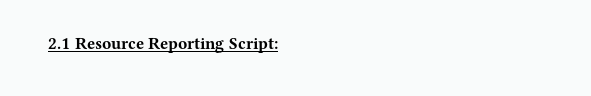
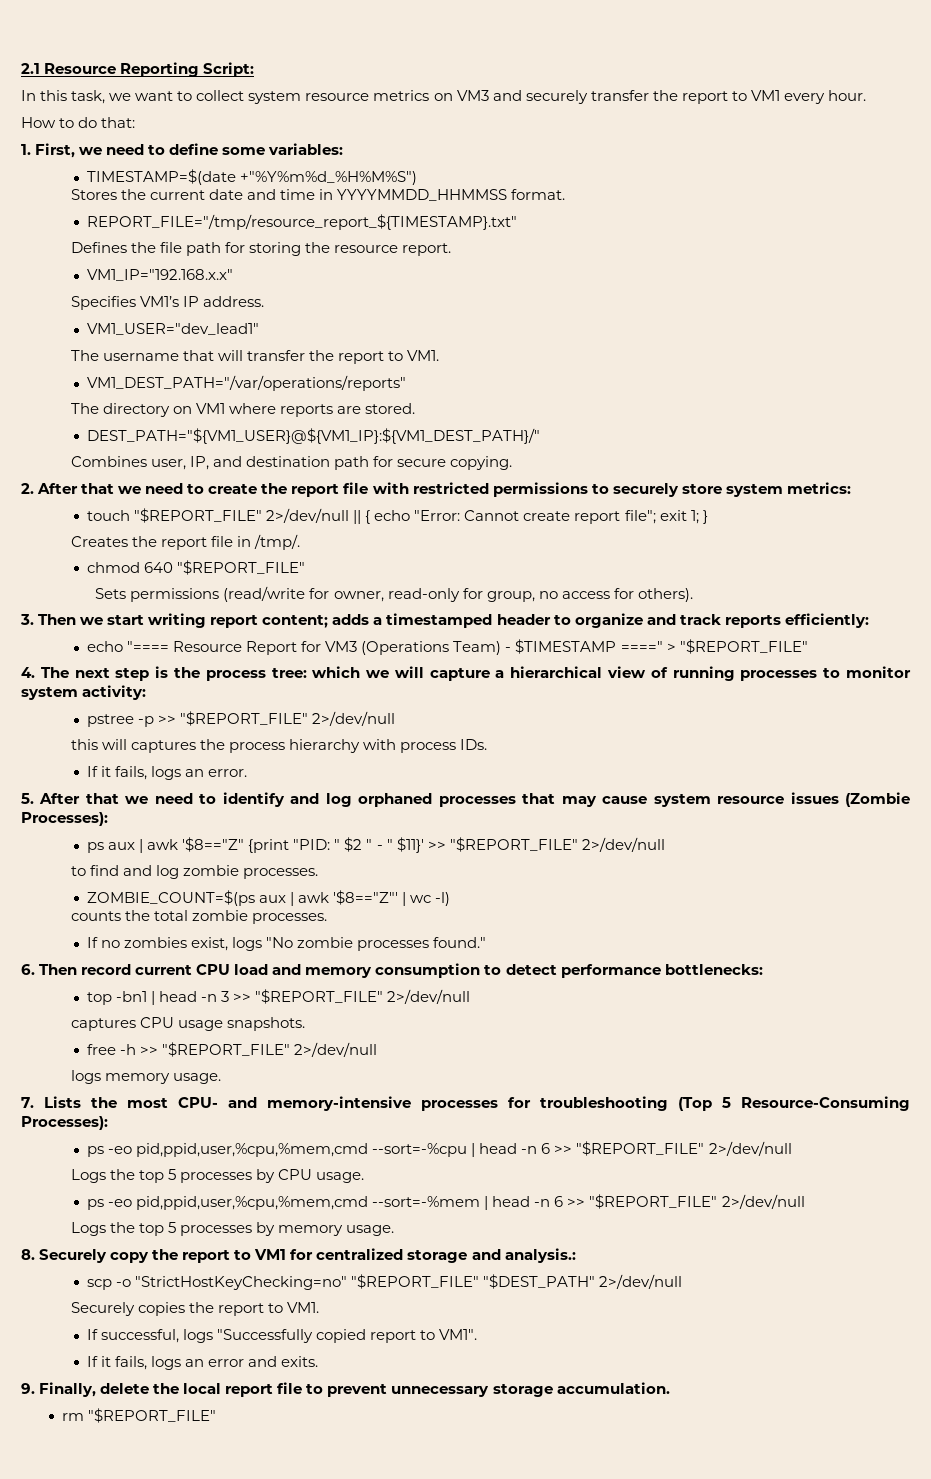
+ In this task, we want to collect system resource metrics on VM3 and securely transfer the report to VM1 every hour.
+ How to do that:
+ 1. First, we need to define some variables:
+ TIMESTAMP=$(date +"%Y%m%d_%H%M%S")
+ Stores the current date and time in YYYYMMDD_HHMMSS format.
+ REPORT_FILE="/tmp/resource_report_${TIMESTAMP}.txt"
+ Defines the file path for storing the resource report.
+ VM1_IP="192.168.x.x"
+ Specifies VM1’s IP address.
+ VM1_USER="dev_lead1"
+ The username that will transfer the report to VM1.
+ VM1_DEST_PATH="/var/operations/reports"
+ The directory on VM1 where reports are stored.
+ DEST_PATH="${VM1_USER}@${VM1_IP}:${VM1_DEST_PATH}/"
+ Combines user, IP, and destination path for secure copying.
+ 2. After that we need to create the report file with restricted permissions to securely store system metrics:
+ touch "$REPORT_FILE" 2>/dev/null || { echo "Error: Cannot create report file"; exit 1; }
+ Creates the report file in /tmp/.
+ chmod 640 "$REPORT_FILE"
+ Sets permissions (read/write for owner, read-only for group, no access for others).
+ 3. Then we start writing report content; adds a timestamped header to organize and track reports efficiently:
+ echo "==== Resource Report for VM3 (Operations Team) - $TIMESTAMP ====" > "$REPORT_FILE"
+ 4. The next step is the process tree: which we will capture a hierarchical view of running processes to monitor system activity:
+ pstree -p >> "$REPORT_FILE" 2>/dev/null
+ this will captures the process hierarchy with process IDs.
+ If it fails, logs an error.
+ 5. After that we need to identify and log orphaned processes that may cause system resource issues (Zombie Processes):
+ ps aux | awk '$8=="Z" {print "PID: " $2 " - " $11}' >> "$REPORT_FILE" 2>/dev/null
+ to find and log zombie processes.
+ ZOMBIE_COUNT=$(ps aux | awk '$8=="Z"' | wc -l)
+ counts the total zombie processes.
+ If no zombies exist, logs "No zombie processes found."
+ 6. Then record current CPU load and memory consumption to detect performance bottlenecks:
+ top -bn1 | head -n 3 >> "$REPORT_FILE" 2>/dev/null
+ captures CPU usage snapshots.
+ free -h >> "$REPORT_FILE" 2>/dev/null
+ logs memory usage.
+ 7. Lists the most CPU- and memory-intensive processes for troubleshooting (Top 5 Resource-Consuming Processes):
+ ps -eo pid,ppid,user,%cpu,%mem,cmd --sort=-%cpu | head -n 6 >> "$REPORT_FILE" 2>/dev/null
+ Logs the top 5 processes by CPU usage.
+ ps -eo pid,ppid,user,%cpu,%mem,cmd --sort=-%mem | head -n 6 >> "$REPORT_FILE" 2>/dev/null
+ Logs the top 5 processes by memory usage.
+ 8. Securely copy the report to VM1 for centralized storage and analysis.:
+ scp -o "StrictHostKeyChecking=no" "$REPORT_FILE" "$DEST_PATH" 2>/dev/null
+ Securely copies the report to VM1.
+ If successful, logs "Successfully copied report to VM1".
+ If it fails, logs an error and exits.
+ 9. Finally, delete the local report file to prevent unnecessary storage accumulation.
+ rm "$REPORT_FILE"

